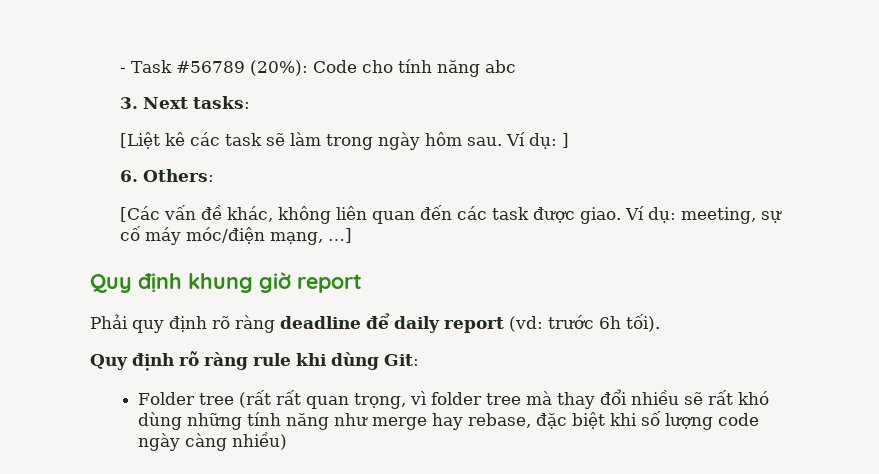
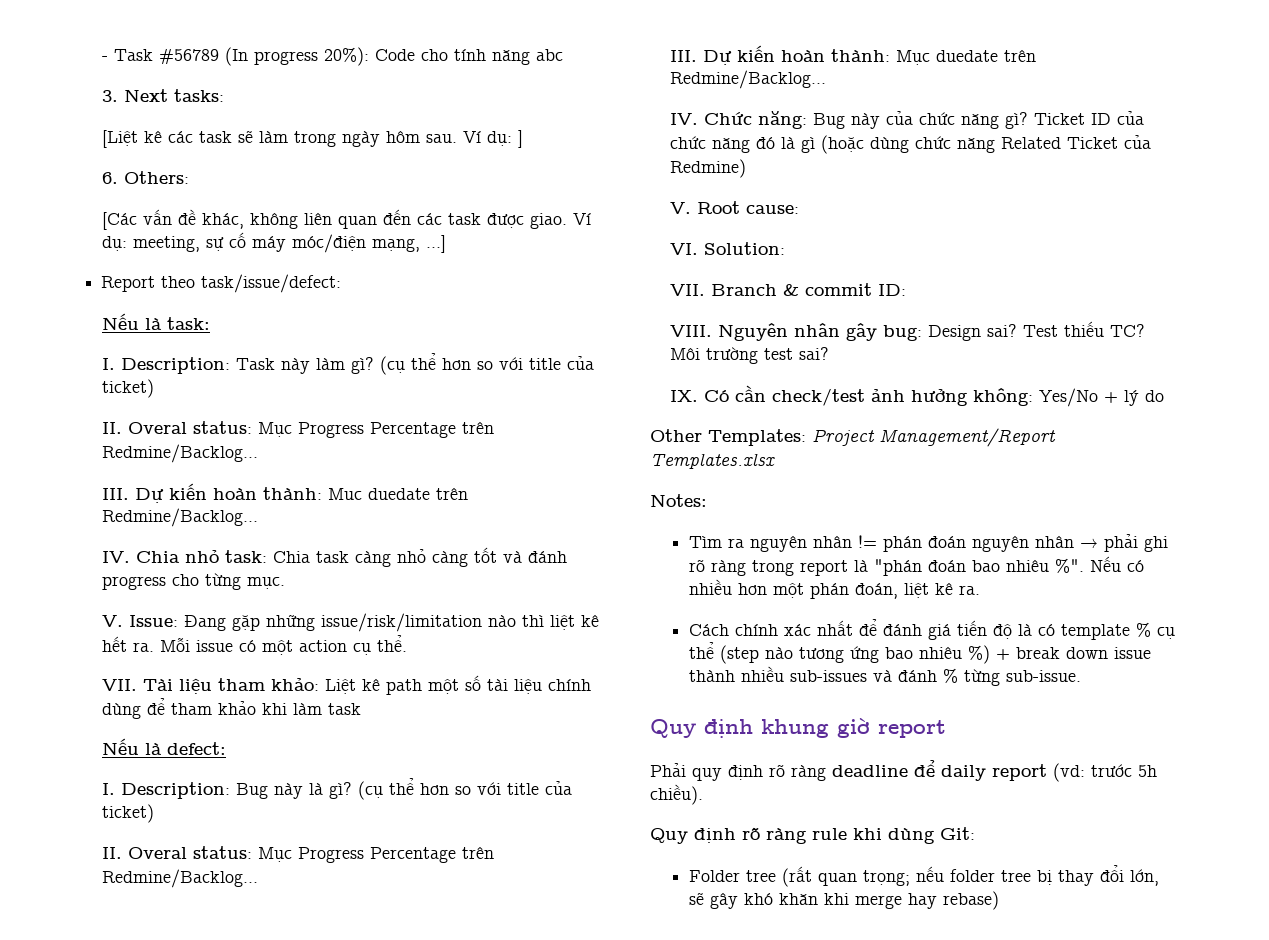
- - Task #56789 (20%): Code cho tính năng abc
+ - Task #56789 (In progress 20%): Code cho tính năng abc
+ Report theo task/issue/defect:
+ Nếu là task:
+ I. Description: Task này làm gì? (cụ thể hơn so với title của ticket)
+ II. Overal status: Mục Progress Percentage trên Redmine/Backlog…
+ III. Dự kiến hoàn thành: Muc duedate trên Redmine/Backlog…
+ IV. Chia nhỏ task: Chia task càng nhỏ càng tốt và đánh progress cho từng mục.
+ V. Issue: Đang gặp những issue/risk/limitation nào thì liệt kê hết ra. Mỗi issue có một action cụ thể.
+ VII. Tài liệu tham khảo: Liệt kê path một số tài liệu chính dùng để tham khảo khi làm task
+ Nếu là defect:
+ I. Description: Bug này là gì? (cụ thể hơn so với title của ticket)
+ II. Overal status: Mục Progress Percentage trên Redmine/Backlog…
+ III. Dự kiến hoàn thành: Mục duedate trên Redmine/Backlog…
+ IV. Chức năng: Bug này của chức năng gì? Ticket ID của chức năng đó là gì (hoặc dùng chức năng Related Ticket của Redmine)
+ V. Root cause:
+ VI. Solution:
+ VII. Branch & commit ID:
+ VIII. Nguyên nhân gây bug: Design sai? Test thiếu TC? Môi trường test sai?
+ IX. Có cần check/test ảnh hưởng không: Yes/No + lý do
+ Other Templates: Project Management/Report Templates.xlsx
+ Notes:
+ Tìm ra nguyên nhân != phán đoán nguyên nhân → phải ghi rõ ràng trong report là "phán đoán bao nhiêu %". Nếu có nhiều hơn một phán đoán, liệt kê ra.
+ Cách chính xác nhất để đánh giá tiến độ là có template % cụ thể (step nào tương ứng bao nhiêu %) + break down issue thành nhiều sub-issues và đánh % từng sub-issue.
- Phải quy định rõ ràng deadline để daily report (vd: trước 6h tối).
+ Phải quy định rõ ràng deadline để daily report (vd: trước 5h chiều).
- Folder tree (rất rất quan trọng, vì folder tree mà thay đổi nhiều sẽ rất khó dùng những tính năng như merge hay rebase, đặc biệt khi số lượng code ngày càng nhiều)
+ Folder tree (rất quan trọng; nếu folder tree bị thay đổi lớn, sẽ gây khó khăn khi merge hay rebase)

